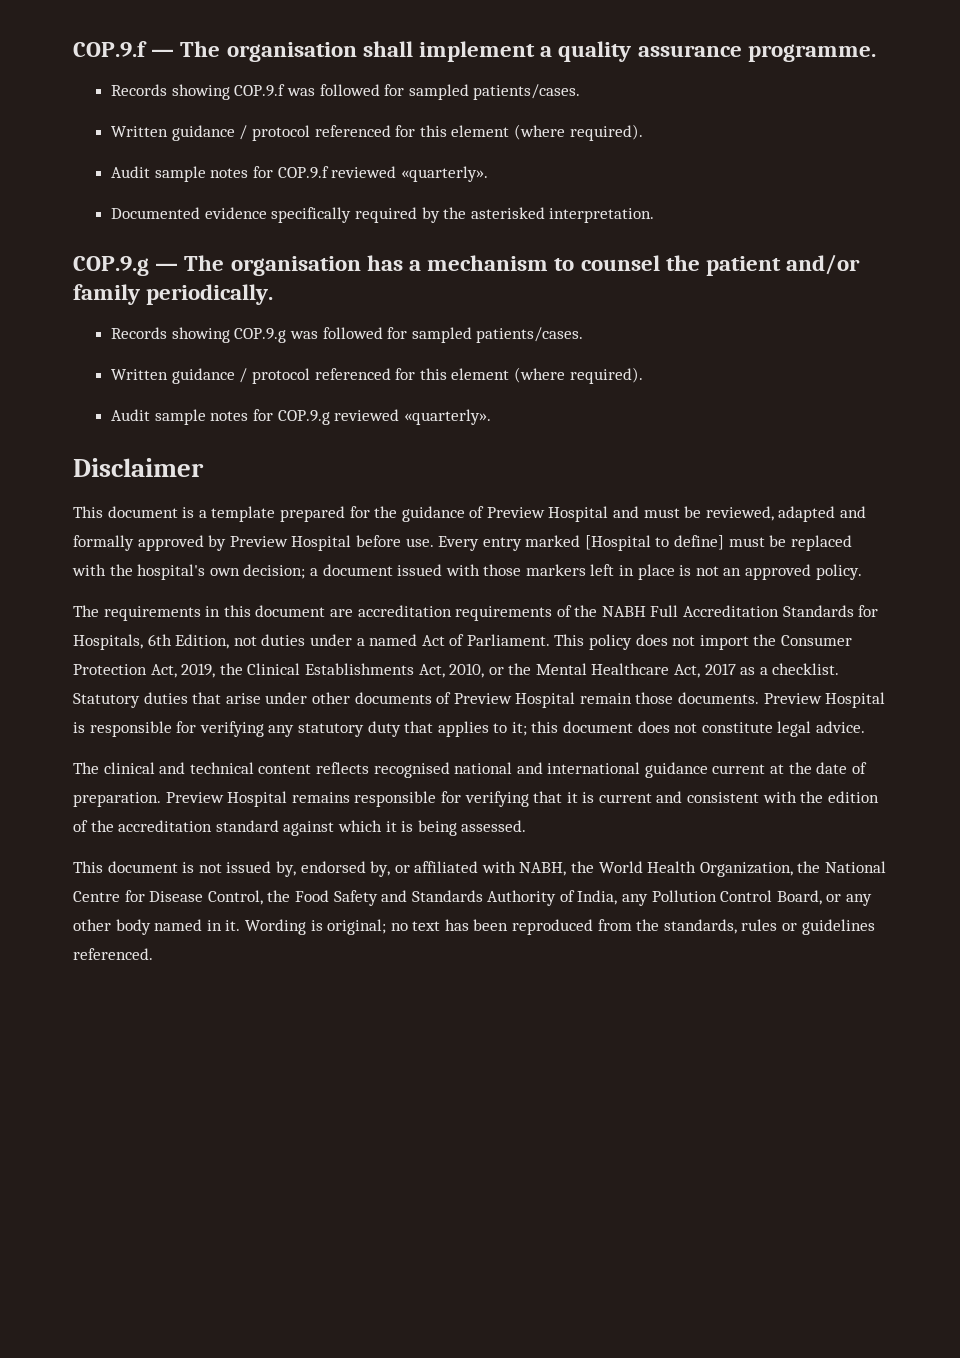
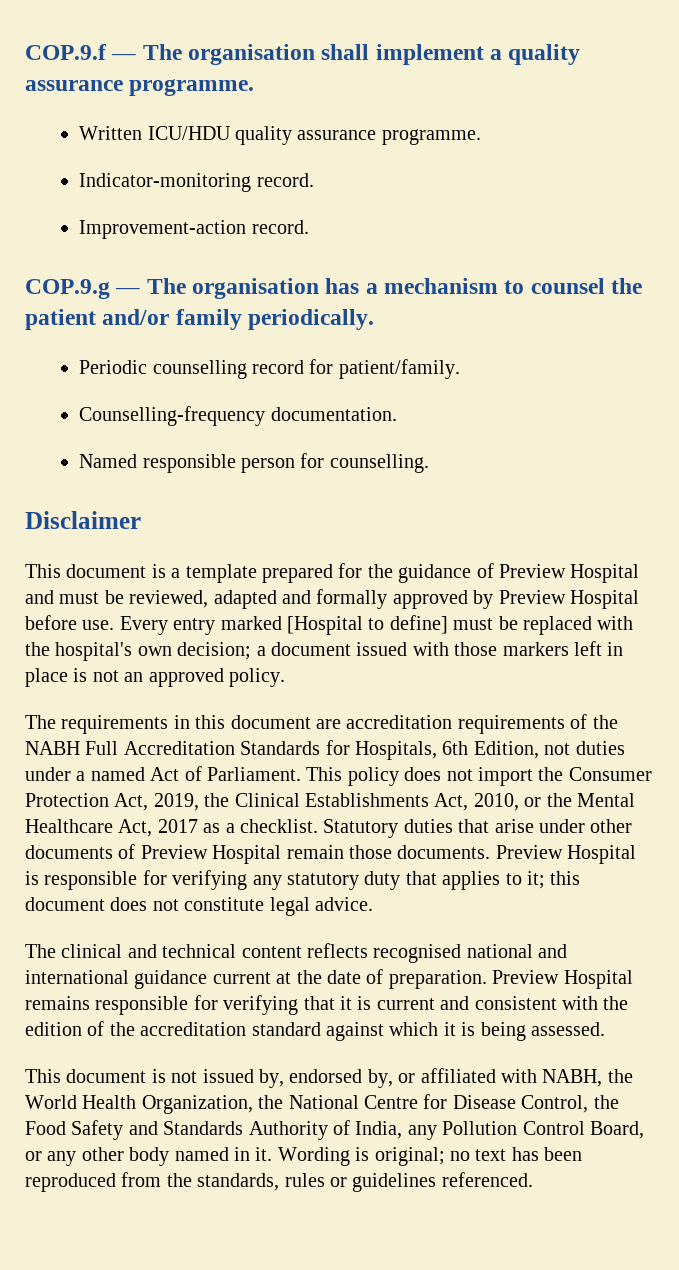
- Records showing COP.9.f was followed for sampled patients/cases.
- Written guidance / protocol referenced for this element (where required).
- Audit sample notes for COP.9.f reviewed «quarterly».
- Documented evidence specifically required by the asterisked interpretation.
+ Written ICU/HDU quality assurance programme.
+ Indicator-monitoring record.
+ Improvement-action record.
- Records showing COP.9.g was followed for sampled patients/cases.
- Written guidance / protocol referenced for this element (where required).
- Audit sample notes for COP.9.g reviewed «quarterly».
+ Periodic counselling record for patient/family.
+ Counselling-frequency documentation.
+ Named responsible person for counselling.

